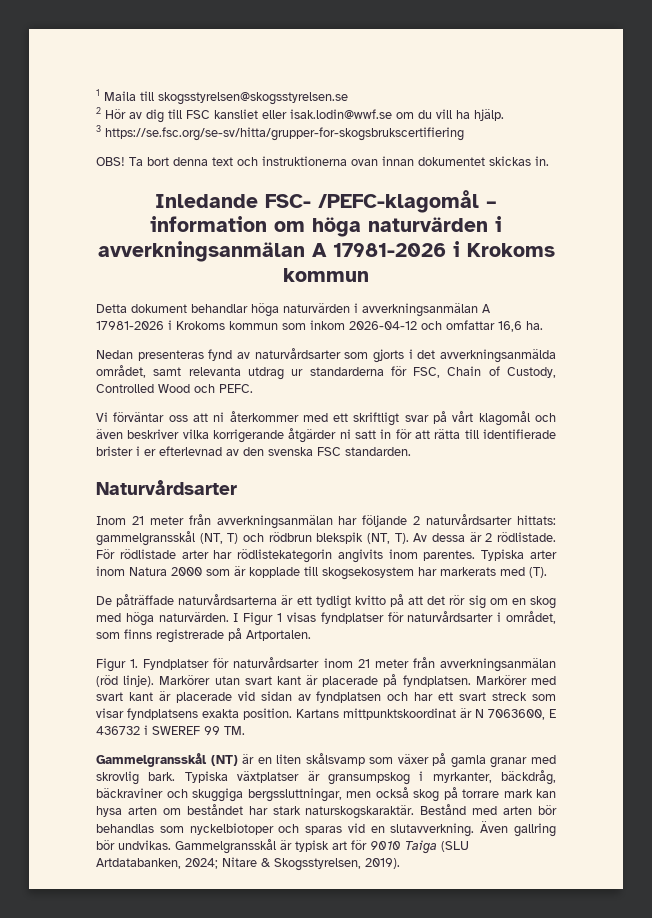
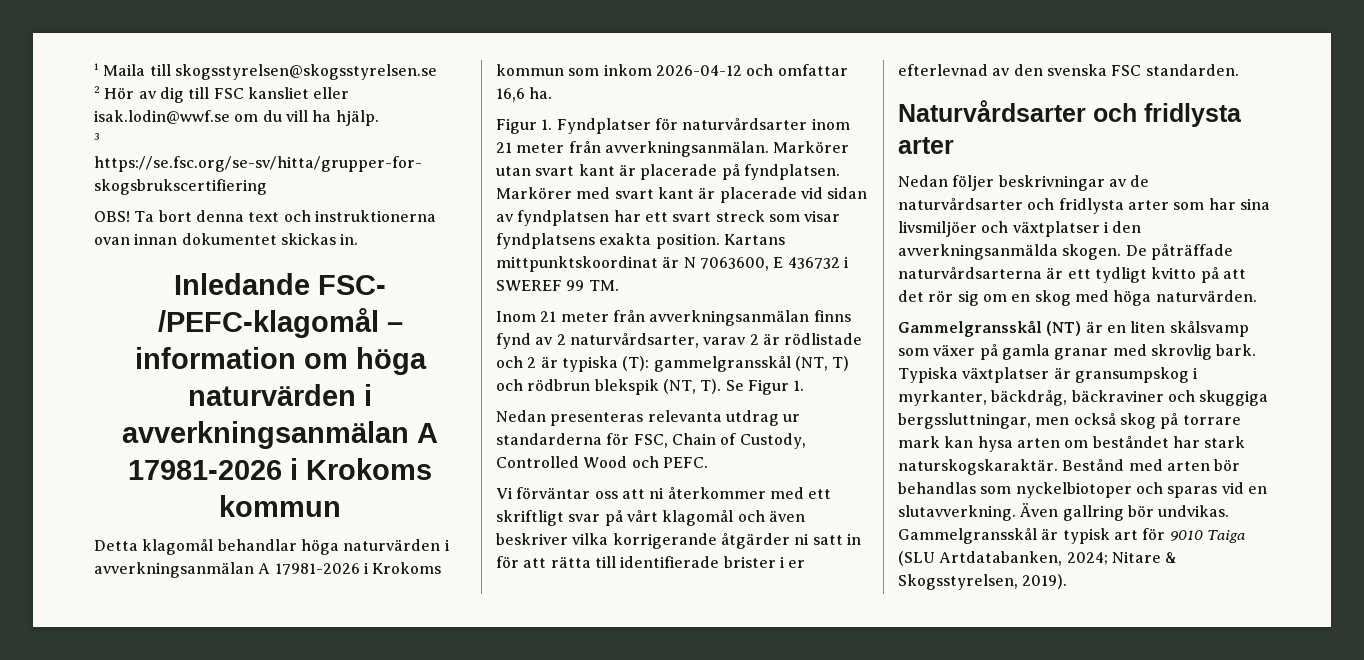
- Detta dokument behandlar höga naturvärden i avverkningsanmälan A 17981-2026 i Krokoms kommun som inkom 2026-04-12 och omfattar 16,6 ha.
+ Detta klagomål behandlar höga naturvärden i avverkningsanmälan A 17981-2026 i Krokoms kommun som inkom 2026-04-12 och omfattar 16,6 ha.
- Nedan presenteras fynd av naturvårdsarter som gjorts i det avverkningsanmälda området, samt relevanta utdrag ur standarderna för FSC, Chain of Custody, Controlled Wood och PEFC.
+ Figur 1. Fyndplatser för naturvårdsarter inom 21 meter från avverkningsanmälan. Markörer utan svart kant är placerade på fyndplatsen. Markörer med svart kant är placerade vid sidan av fyndplatsen har ett svart streck som visar fyndplatsens exakta position. Kartans mittpunktskoordinat är N 7063600, E 436732 i SWEREF 99 TM.
+ Inom 21 meter från avverkningsanmälan finns fynd av 2 naturvårdsarter, varav 2 är rödlistade och 2 är typiska (T): gammelgransskål (NT, T) och rödbrun blekspik (NT, T). Se Figur 1.
+ Nedan presenteras relevanta utdrag ur standarderna för FSC, Chain of Custody, Controlled Wood och PEFC.
- Naturvårdsarter
- Inom 21 meter från avverkningsanmälan har följande 2 naturvårdsarter hittats: gammelgransskål (NT, T) och rödbrun blekspik (NT, T). Av dessa är 2 rödlistade. För rödlistade arter har rödlistekategorin angivits inom parentes. Typiska arter inom Natura 2000 som är kopplade till skogsekosystem har markerats med (T).
- De påträffade naturvårdsarterna är ett tydligt kvitto på att det rör sig om en skog med höga naturvärden. I Figur 1 visas fyndplatser för naturvårdsarter i området, som finns registrerade på Artportalen.
- Figur 1. Fyndplatser för naturvårdsarter inom 21 meter från avverkningsanmälan (röd linje). Markörer utan svart kant är placerade på fyndplatsen. Markörer med svart kant är placerade vid sidan av fyndplatsen och har ett svart streck som visar fyndplatsens exakta position. Kartans mittpunktskoordinat är N 7063600, E 436732 i SWEREF 99 TM.
+ Naturvårdsarter och fridlysta arter
+ Nedan följer beskrivningar av de naturvårdsarter och fridlysta arter som har sina livsmiljöer och växtplatser i den avverkningsanmälda skogen. De påträffade naturvårdsarterna är ett tydligt kvitto på att det rör sig om en skog med höga naturvärden.

